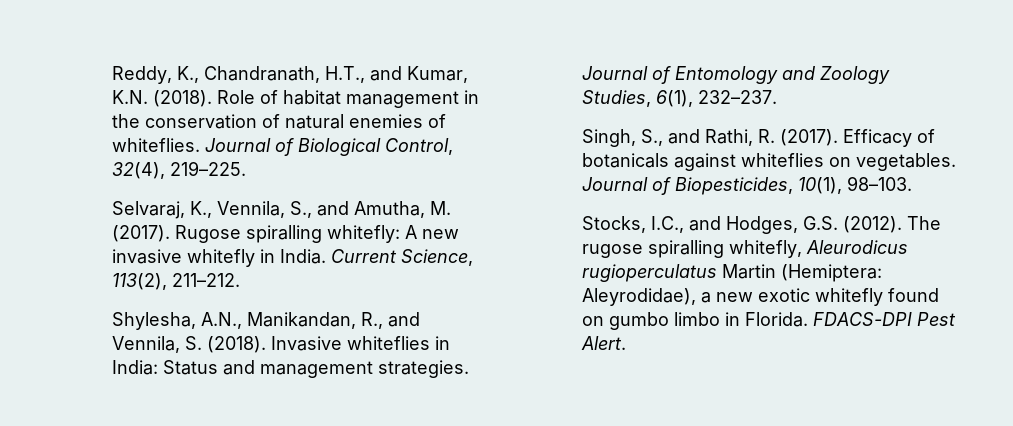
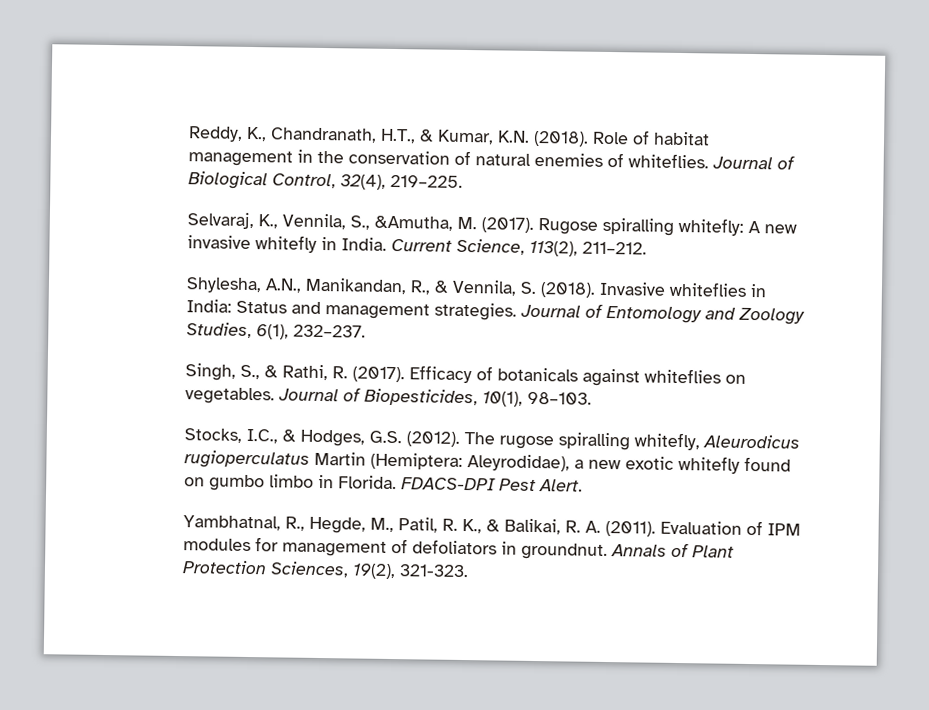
- Reddy, K., Chandranath, H.T., and Kumar, K.N. (2018).
+ Reddy, K., Chandranath, H.T., & Kumar, K.N. (2018).
- Selvaraj, K., Vennila, S., and Amutha, M. (2017).
+ Selvaraj, K., Vennila, S., &Amutha, M. (2017).
- Shylesha, A.N., Manikandan, R., and Vennila, S. (2018).
+ Shylesha, A.N., Manikandan, R., & Vennila, S. (2018).
- Singh, S., and Rathi, R. (2017).
+ Singh, S., & Rathi, R. (2017).
- Stocks, I.C., and Hodges, G.S. (2012).
+ Stocks, I.C., & Hodges, G.S. (2012).
+ Yambhatnal, R., Hegde, M., Patil, R. K., & Balikai, R. A. (2011). Evaluation of IPM modules for management of defoliators in groundnut. Annals of Plant Protection Sciences, 19(2), 321-323.

